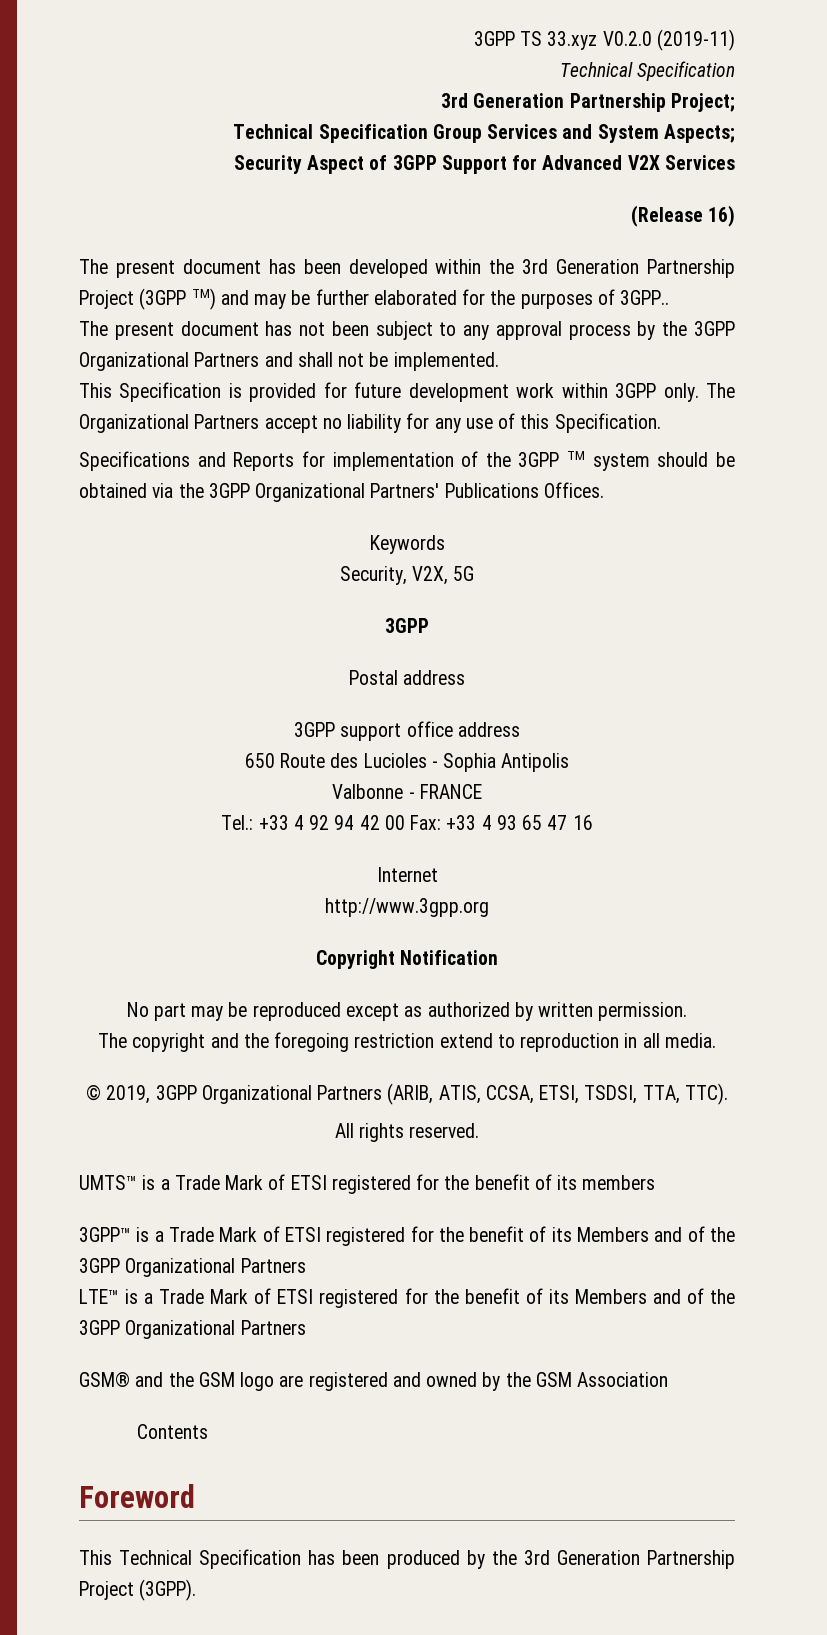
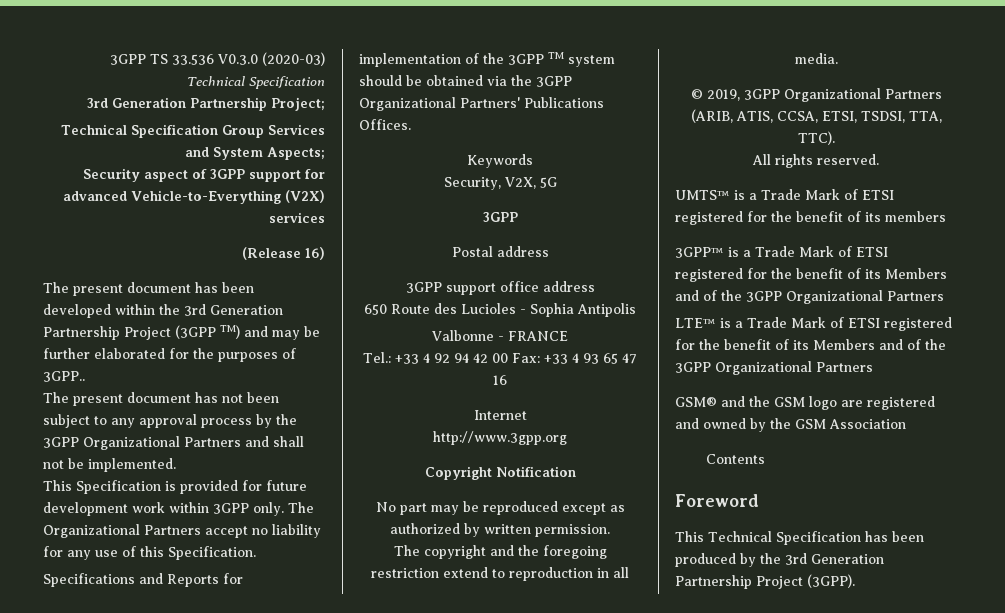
- 3GPP TS 33.xyz V0.2.0 (2019-11)
+ 3GPP TS 33.536 V0.3.0 (2020-03)
- Security Aspect of 3GPP Support for Advanced V2X Services
+ Security aspect of 3GPP support for advanced Vehicle-to-Everything (V2X) services

